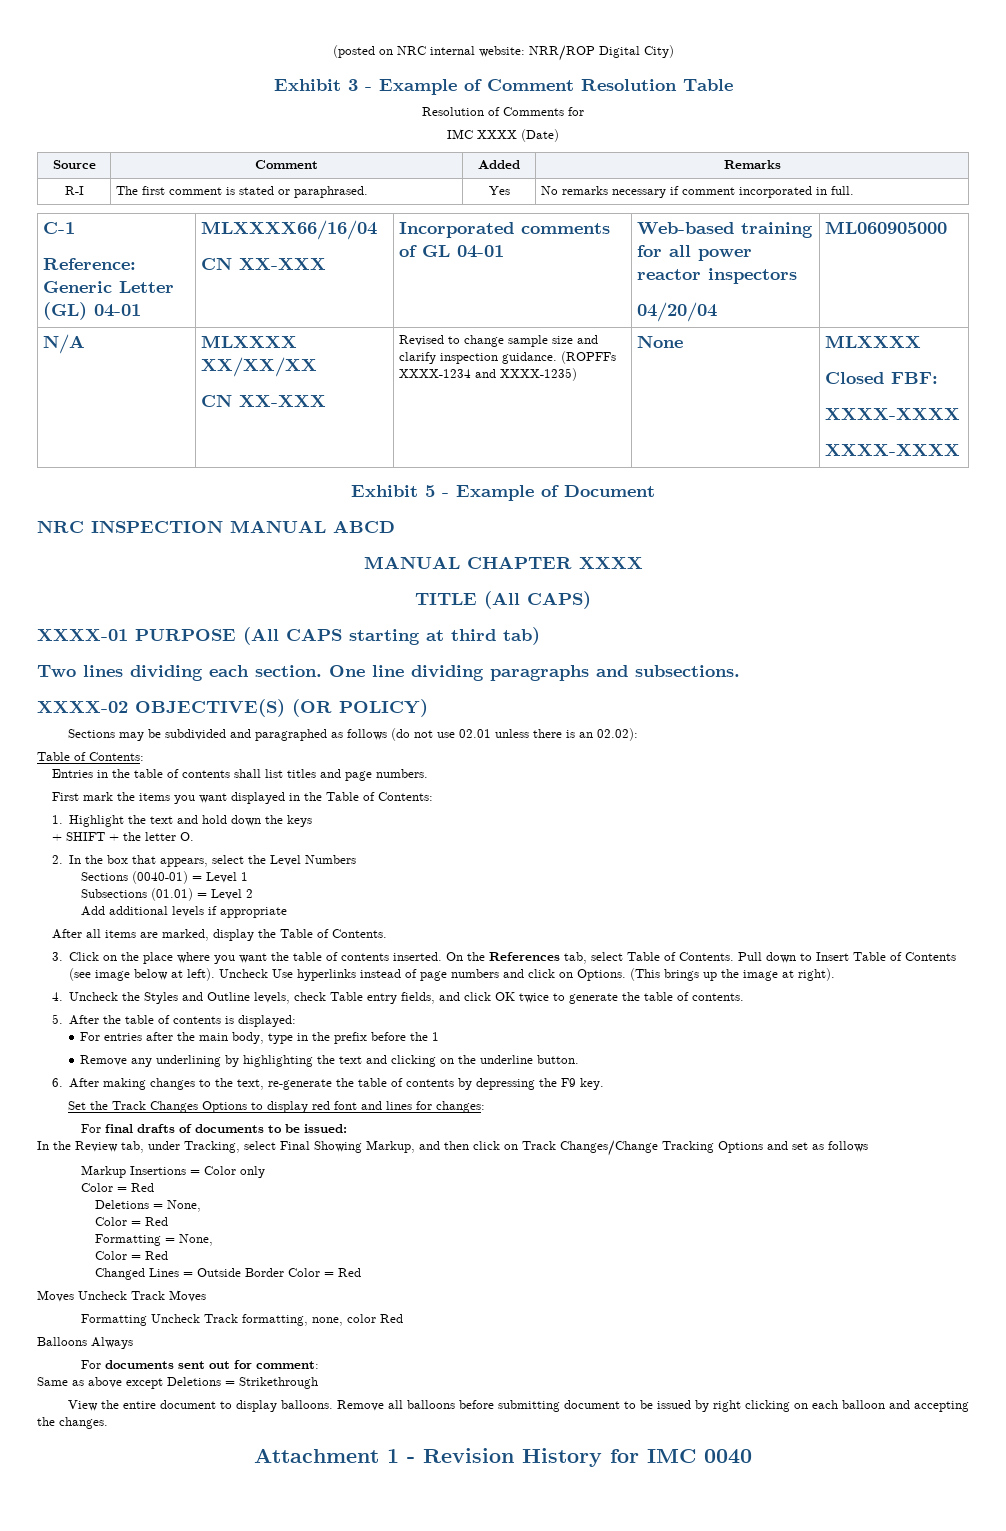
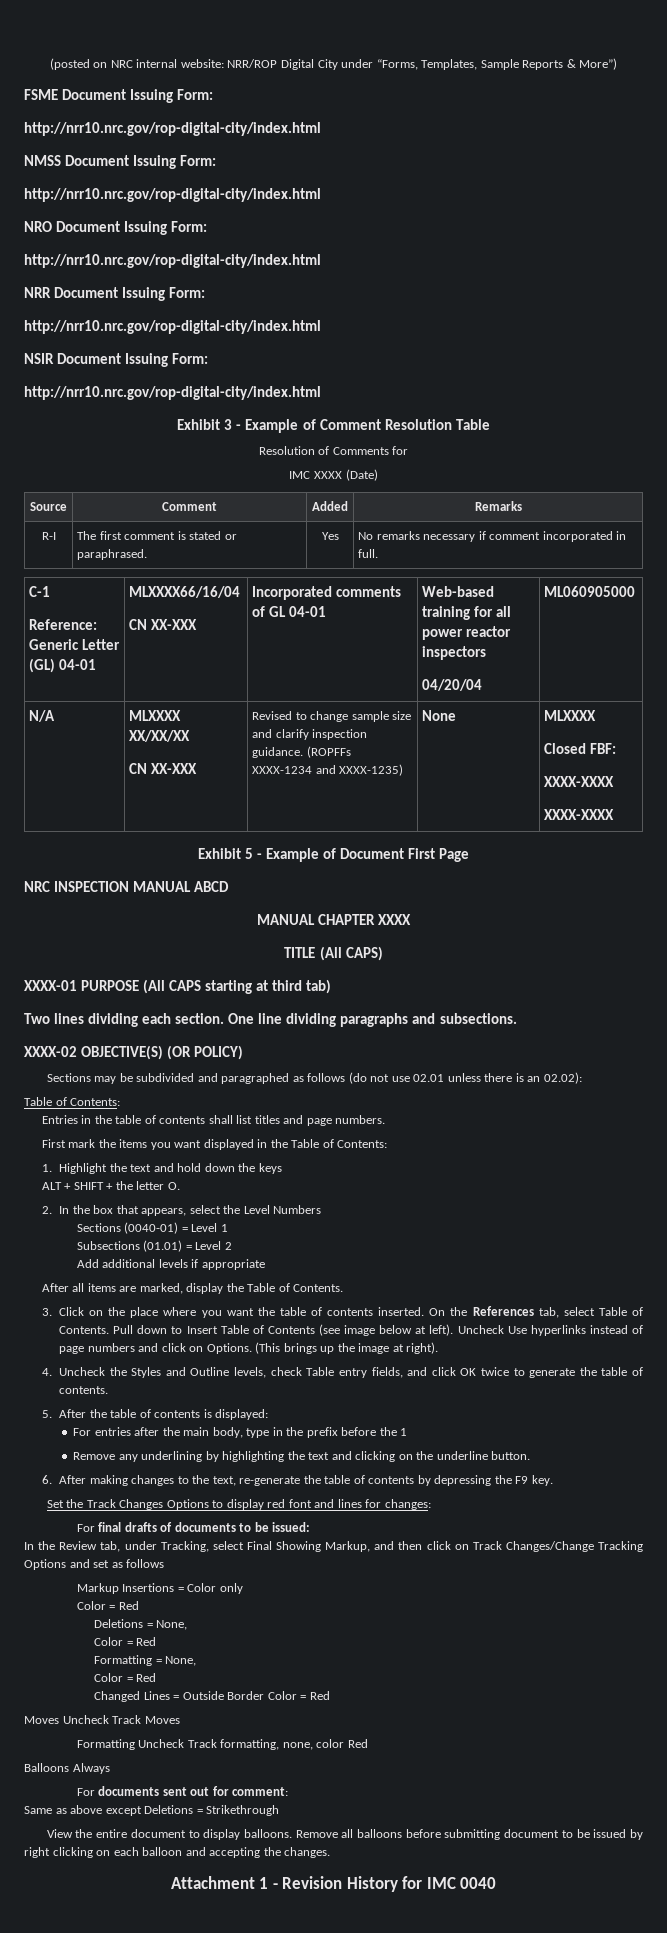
- (posted on NRC internal website: NRR/ROP Digital City)
+ (posted on NRC internal website: NRR/ROP Digital City under “Forms, Templates, Sample Reports & More”)
+ FSME Document Issuing Form:
+ http://nrr10.nrc.gov/rop-digital-city/index.html
+ NMSS Document Issuing Form:
+ http://nrr10.nrc.gov/rop-digital-city/index.html
+ NRO Document Issuing Form:
+ http://nrr10.nrc.gov/rop-digital-city/index.html
+ NRR Document Issuing Form:
+ http://nrr10.nrc.gov/rop-digital-city/index.html
+ NSIR Document Issuing Form:
+ http://nrr10.nrc.gov/rop-digital-city/index.html
- Exhibit 5 - Example of Document
+ Exhibit 5 - Example of Document First Page
- + SHIFT + the letter O.
+ ALT + SHIFT + the letter O.

